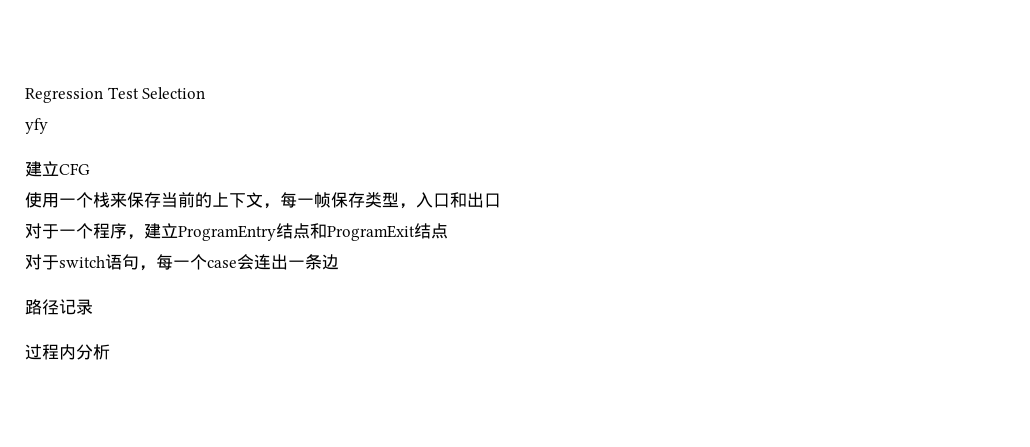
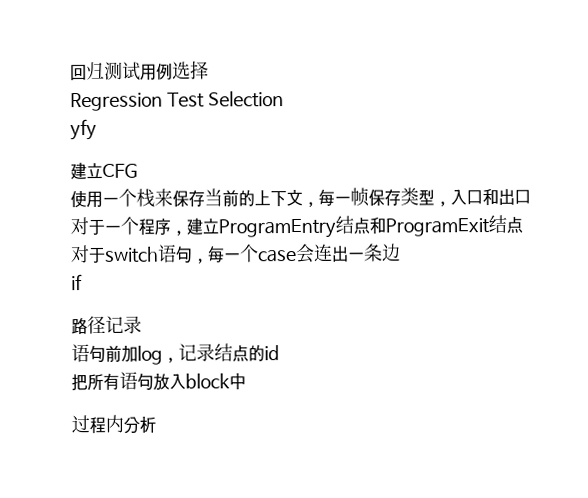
+ 回归测试用例选择
+ if
+ 语句前加log，记录结点的id
+ 把所有语句放入block中

